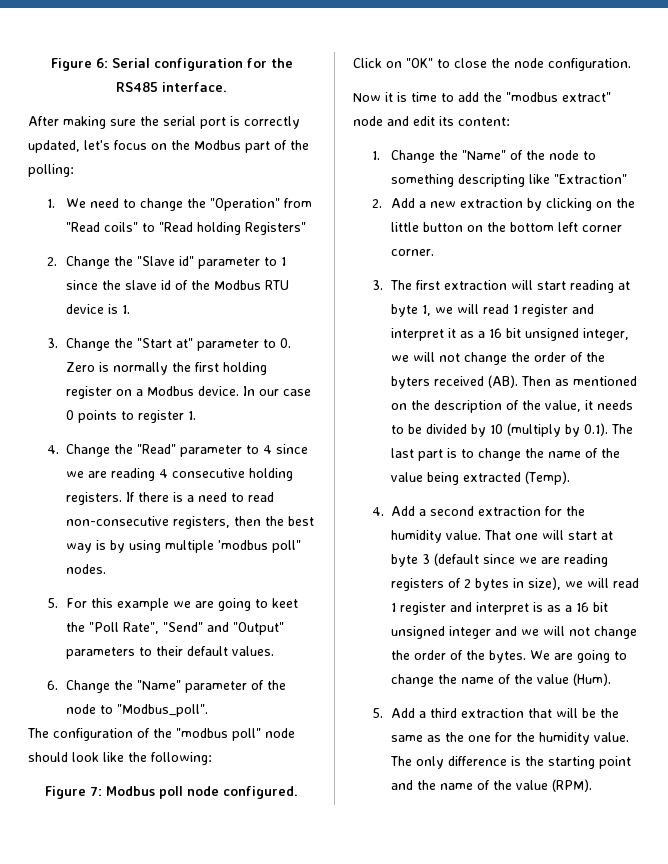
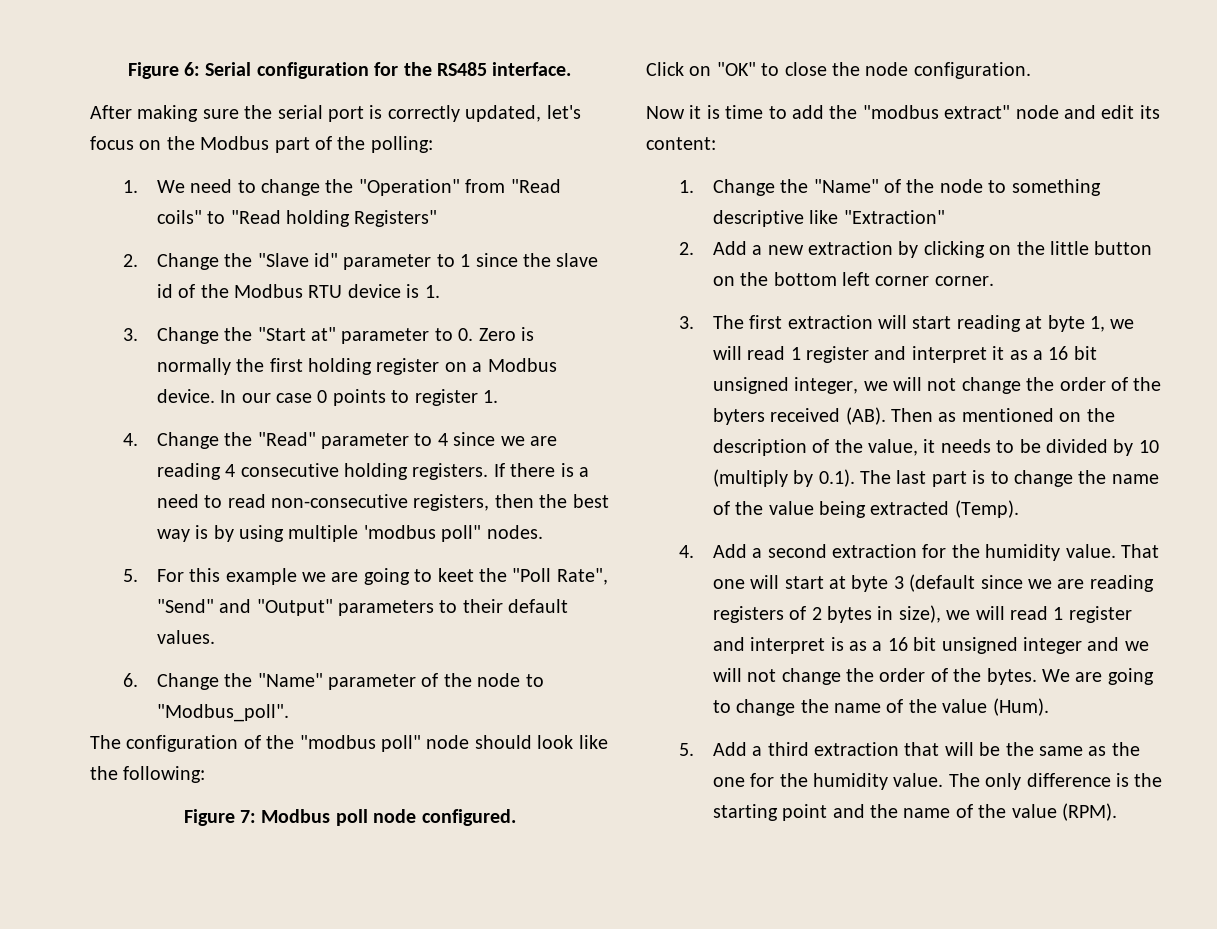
- 1. Change the "Name" of the node to something descripting like "Extraction"
+ 1. Change the "Name" of the node to something descriptive like "Extraction"

